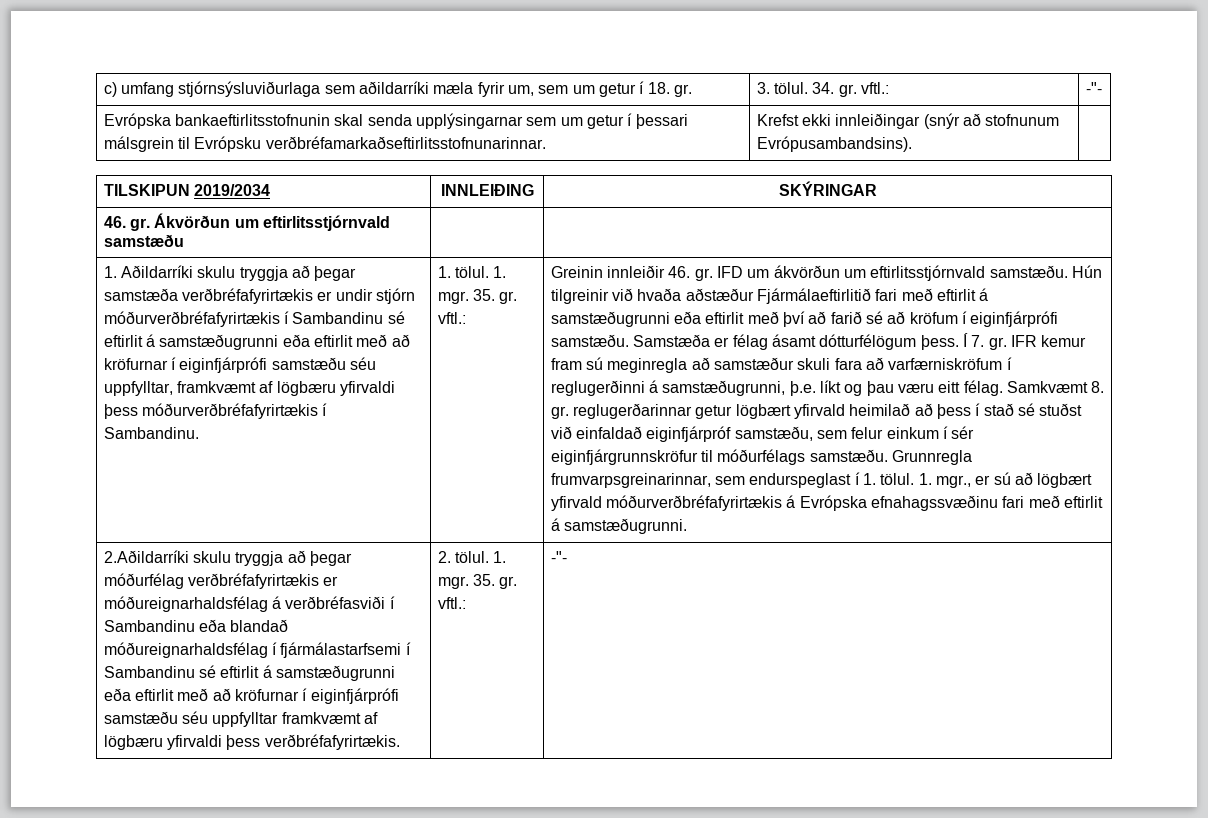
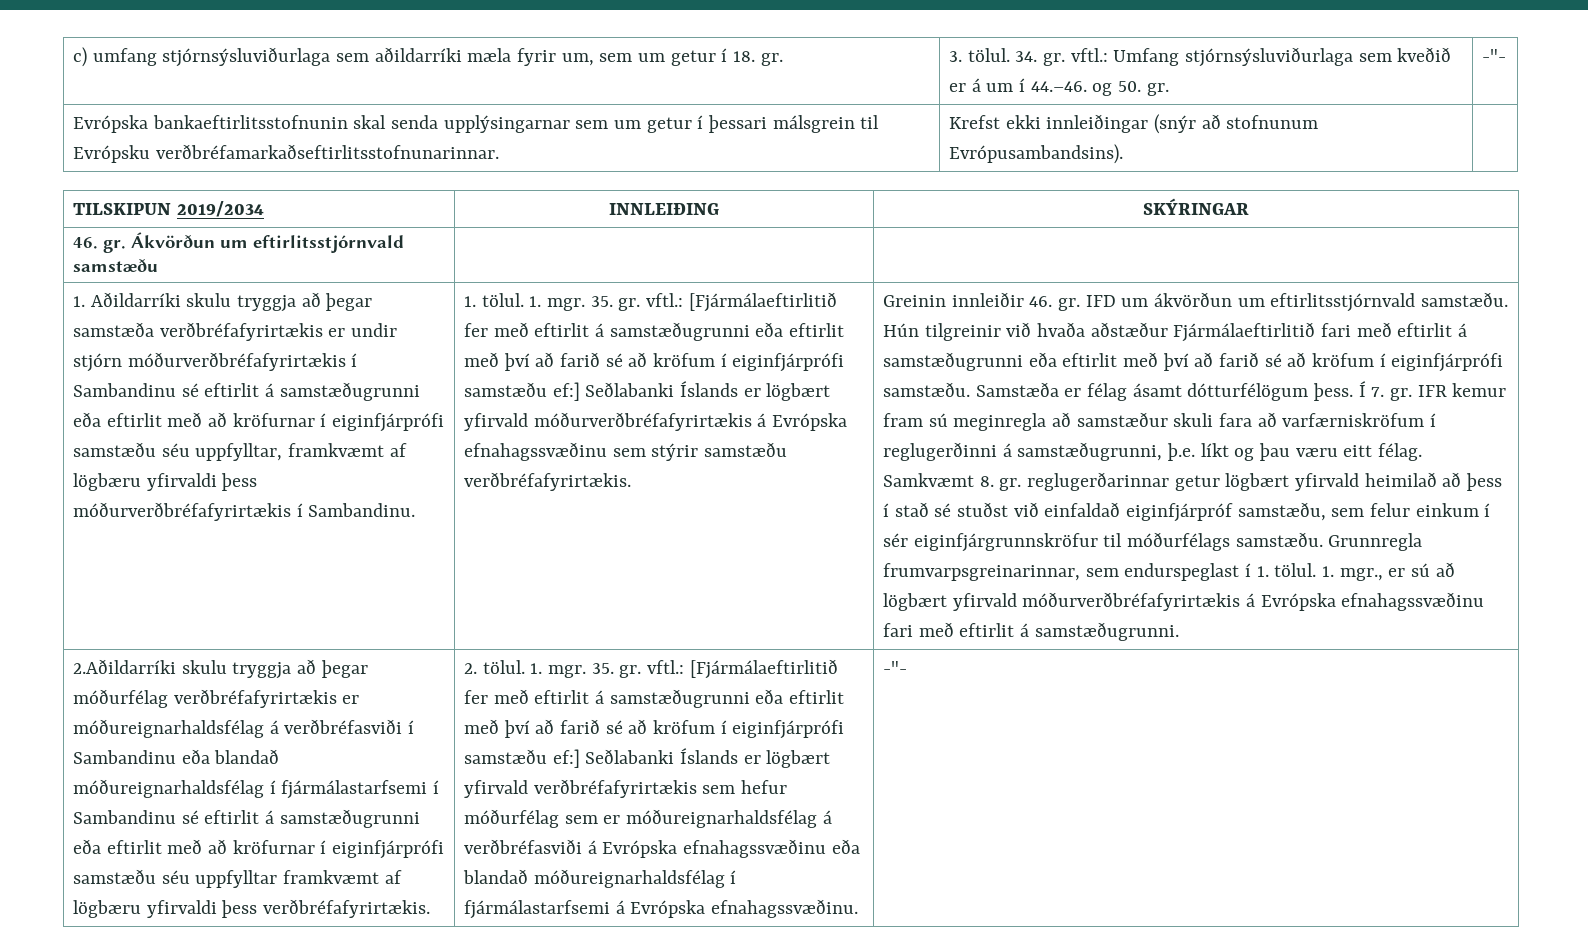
- c) umfang stjórnsýsluviðurlaga sem aðildarríki mæla fyrir um, sem um getur í 18. gr. | 3. tölul. 34. gr. vftl.: | -"-
+ c) umfang stjórnsýsluviðurlaga sem aðildarríki mæla fyrir um, sem um getur í 18. gr. | 3. tölul. 34. gr. vftl.: Umfang stjórnsýsluviðurlaga sem kveðið er á um í 44.–46. og 50. gr. | -"-
- 1. tölul. 1. mgr. 35. gr. vftl.:
+ 1. tölul. 1. mgr. 35. gr. vftl.: [Fjármálaeftirlitið fer með eftirlit á samstæðugrunni eða eftirlit með því að farið sé að kröfum í eiginfjárprófi samstæðu ef:] Seðlabanki Íslands er lögbært yfirvald móðurverðbréfafyrirtækis á Evrópska efnahagssvæðinu sem stýrir samstæðu verðbréfafyrirtækis.
- 2. tölul. 1. mgr. 35. gr. vftl.:
+ 2. tölul. 1. mgr. 35. gr. vftl.: [Fjármálaeftirlitið fer með eftirlit á samstæðugrunni eða eftirlit með því að farið sé að kröfum í eiginfjárprófi samstæðu ef:] Seðlabanki Íslands er lögbært yfirvald verðbréfafyrirtækis sem hefur móðurfélag sem er móðureignarhaldsfélag á verðbréfasviði á Evrópska efnahagssvæðinu eða blandað móðureignarhaldsfélag í fjármálastarfsemi á Evrópska efnahagssvæðinu.

